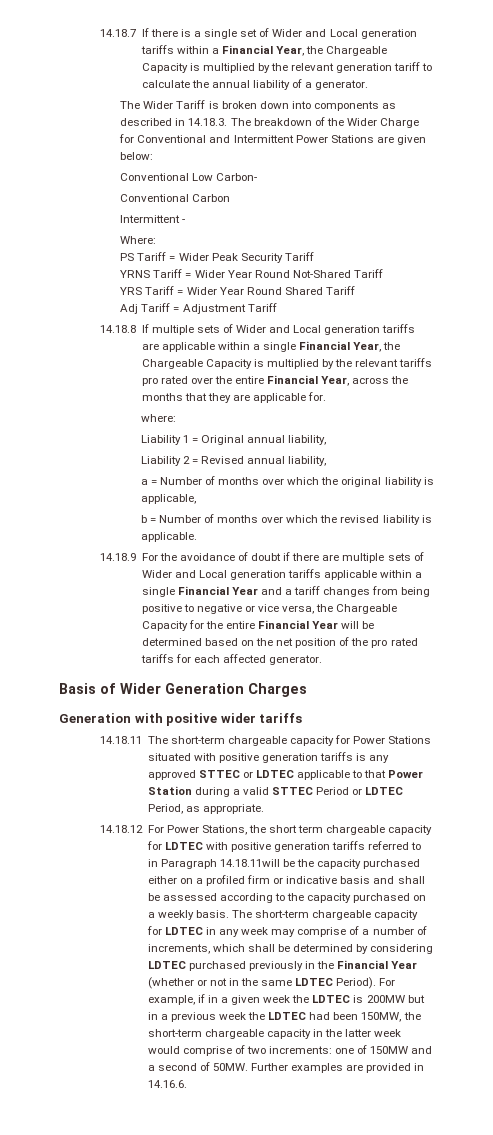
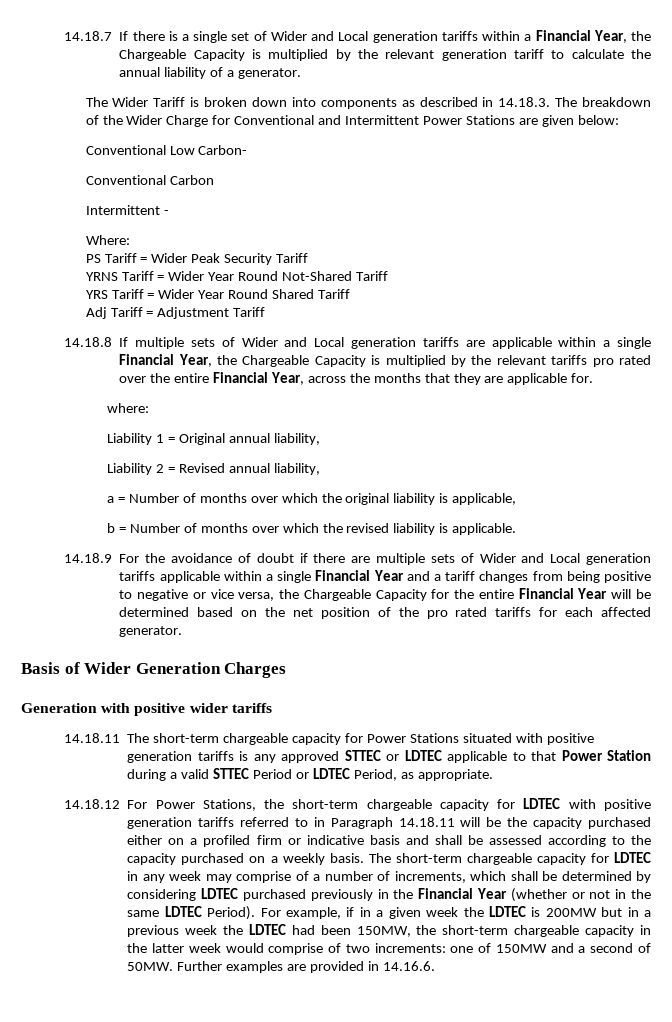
- 14.18.12 For Power Stations, the short term chargeable capacity for LDTEC with positive generation tariffs referred to in Paragraph 14.18.11will be the capacity purchased either on a profiled firm or indicative basis and shall be assessed according to the capacity purchased on a weekly basis.
+ 14.18.12 For Power Stations, the short-term chargeable capacity for LDTEC with positive generation tariffs referred to in Paragraph 14.18.11 will be the capacity purchased either on a profiled firm or indicative basis and shall be assessed according to the capacity purchased on a weekly basis.

